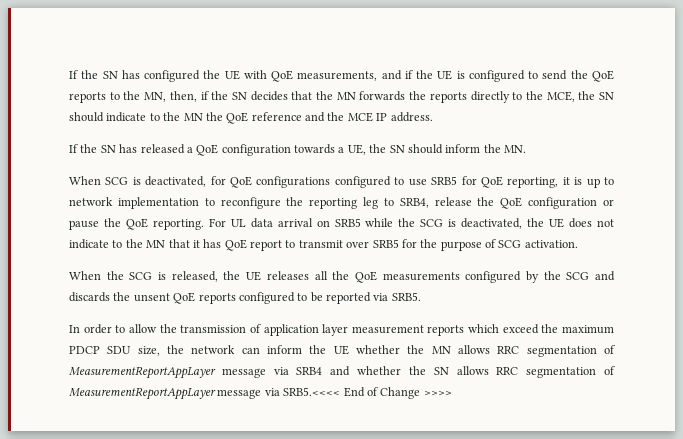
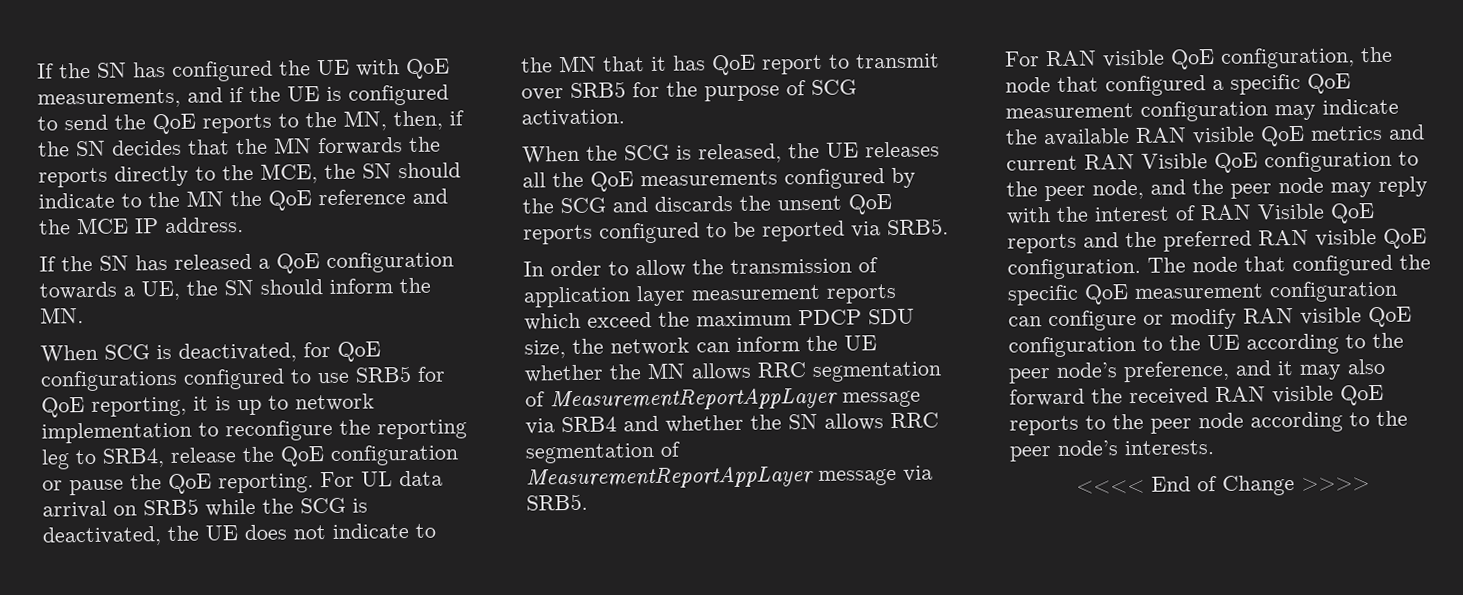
- In order to allow the transmission of application layer measurement reports which exceed the maximum PDCP SDU size, the network can inform the UE whether the MN allows RRC segmentation of MeasurementReportAppLayer message via SRB4 and whether the SN allows RRC segmentation of MeasurementReportAppLayer message via SRB5.<<<< End of Change >>>>
+ In order to allow the transmission of application layer measurement reports which exceed the maximum PDCP SDU size, the network can inform the UE whether the MN allows RRC segmentation of MeasurementReportAppLayer message via SRB4 and whether the SN allows RRC segmentation of MeasurementReportAppLayer message via SRB5.
+ For RAN visible QoE configuration, the node that configured a specific QoE measurement configuration may indicate the available RAN visible QoE metrics and current RAN Visible QoE configuration to the peer node, and the peer node may reply with the interest of RAN Visible QoE reports and the preferred RAN visible QoE configuration. The node that configured the specific QoE measurement configuration can configure or modify RAN visible QoE configuration to the UE according to the peer node’s preference, and it may also forward the received RAN visible QoE reports to the peer node according to the peer node’s interests.
+ <<<< End of Change >>>>

